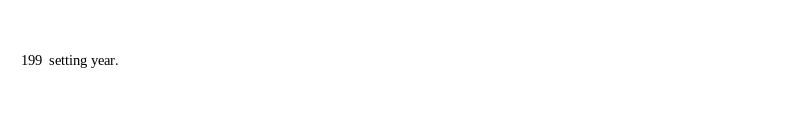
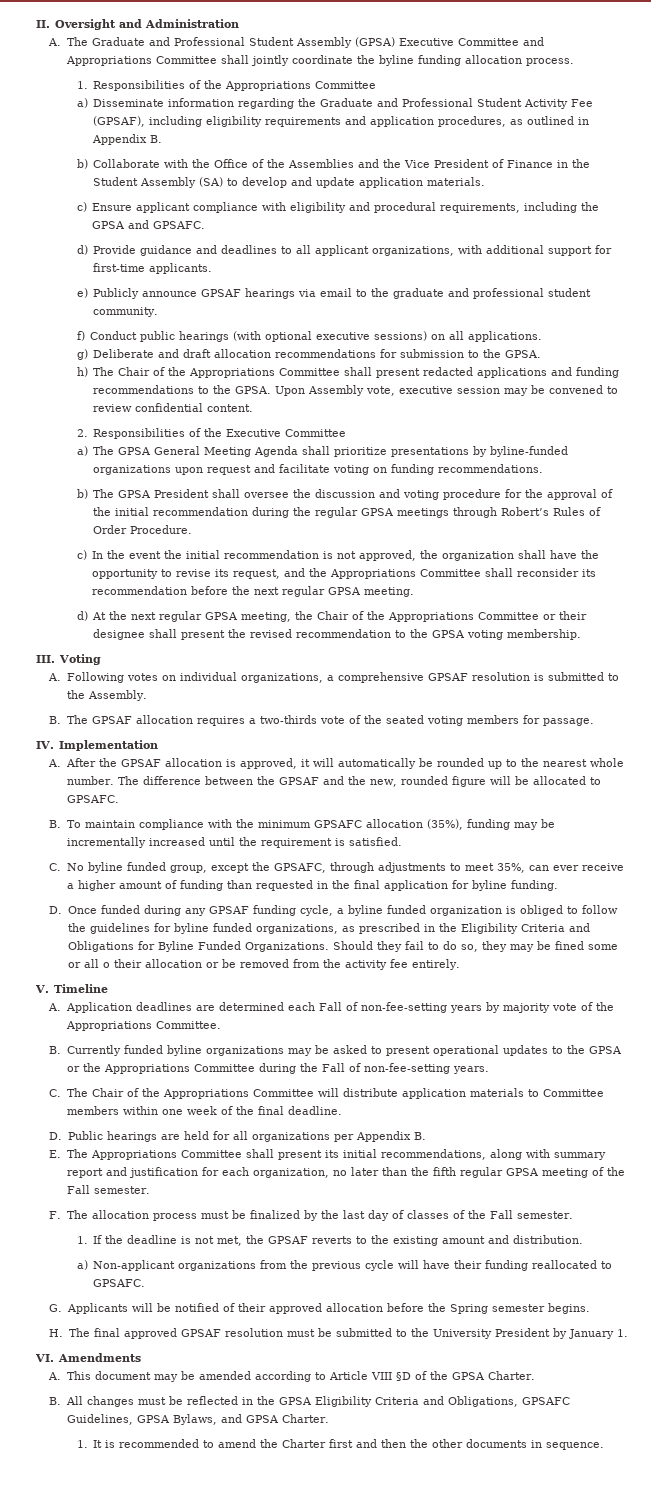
- 199 setting year.
+ II. Oversight and Administration
+ A. The Graduate and Professional Student Assembly (GPSA) Executive Committee and Appropriations Committee shall jointly coordinate the byline funding allocation process.
+ 1. Responsibilities of the Appropriations Committee
+ a) Disseminate information regarding the Graduate and Professional Student Activity Fee (GPSAF), including eligibility requirements and application procedures, as outlined in Appendix B.
+ b) Collaborate with the Office of the Assemblies and the Vice President of Finance in the Student Assembly (SA) to develop and update application materials.
+ c) Ensure applicant compliance with eligibility and procedural requirements, including the GPSA and GPSAFC.
+ d) Provide guidance and deadlines to all applicant organizations, with additional support for first-time applicants.
+ e) Publicly announce GPSAF hearings via email to the graduate and professional student community.
+ f) Conduct public hearings (with optional executive sessions) on all applications.
+ g) Deliberate and draft allocation recommendations for submission to the GPSA.
+ h) The Chair of the Appropriations Committee shall present redacted applications and funding recommendations to the GPSA. Upon Assembly vote, executive session may be convened to review confidential content.
+ 2. Responsibilities of the Executive Committee
+ a) The GPSA General Meeting Agenda shall prioritize presentations by byline-funded organizations upon request and facilitate voting on funding recommendations.
+ b) The GPSA President shall oversee the discussion and voting procedure for the approval of the initial recommendation during the regular GPSA meetings through Robert’s Rules of Order Procedure.
+ c) In the event the initial recommendation is not approved, the organization shall have the opportunity to revise its request, and the Appropriations Committee shall reconsider its recommendation before the next regular GPSA meeting.
+ d) At the next regular GPSA meeting, the Chair of the Appropriations Committee or their designee shall present the revised recommendation to the GPSA voting membership.
+ III. Voting
+ A. Following votes on individual organizations, a comprehensive GPSAF resolution is submitted to the Assembly.
+ B. The GPSAF allocation requires a two-thirds vote of the seated voting members for passage.
+ IV. Implementation
+ A. After the GPSAF allocation is approved, it will automatically be rounded up to the nearest whole number. The difference between the GPSAF and the new, rounded figure will be allocated to GPSAFC.
+ B. To maintain compliance with the minimum GPSAFC allocation (35%), funding may be incrementally increased until the requirement is satisfied.
+ C. No byline funded group, except the GPSAFC, through adjustments to meet 35%, can ever receive a higher amount of funding than requested in the final application for byline funding.
+ D. Once funded during any GPSAF funding cycle, a byline funded organization is obliged to follow the guidelines for byline funded organizations, as prescribed in the Eligibility Criteria and Obligations for Byline Funded Organizations. Should they fail to do so, they may be fined some or all o their allocation or be removed from the activity fee entirely.
+ V. Timeline
+ A. Application deadlines are determined each Fall of non-fee-setting years by majority vote of the Appropriations Committee.
+ B. Currently funded byline organizations may be asked to present operational updates to the GPSA or the Appropriations Committee during the Fall of non-fee-setting years.
+ C. The Chair of the Appropriations Committee will distribute application materials to Committee members within one week of the final deadline.
+ D. Public hearings are held for all organizations per Appendix B.
+ E. The Appropriations Committee shall present its initial recommendations, along with summary report and justification for each organization, no later than the fifth regular GPSA meeting of the Fall semester.
+ F. The allocation process must be finalized by the last day of classes of the Fall semester.
+ 1. If the deadline is not met, the GPSAF reverts to the existing amount and distribution.
+ a) Non-applicant organizations from the previous cycle will have their funding reallocated to GPSAFC.
+ G. Applicants will be notified of their approved allocation before the Spring semester begins.
+ H. The final approved GPSAF resolution must be submitted to the University President by January 1.
+ VI. Amendments
+ A. This document may be amended according to Article VIII §D of the GPSA Charter.
+ B. All changes must be reflected in the GPSA Eligibility Criteria and Obligations, GPSAFC Guidelines, GPSA Bylaws, and GPSA Charter.
+ 1. It is recommended to amend the Charter first and then the other documents in sequence.

